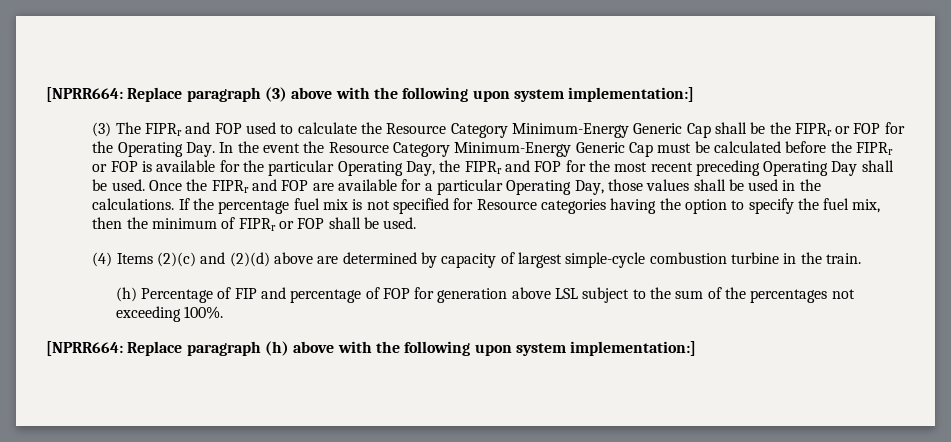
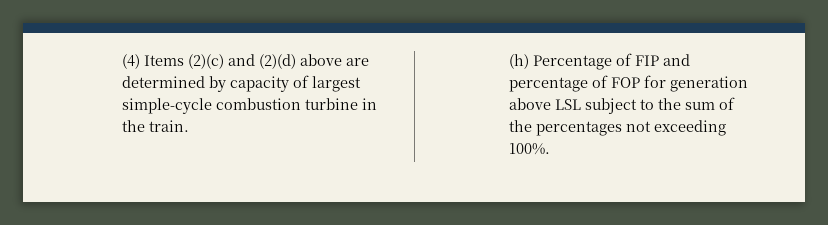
- [NPRR664: Replace paragraph (3) above with the following upon system implementation:]
- (3) The FIPRr and FOP used to calculate the Resource Category Minimum-Energy Generic Cap shall be the FIPRr or FOP for the Operating Day. In the event the Resource Category Minimum-Energy Generic Cap must be calculated before the FIPRr or FOP is available for the particular Operating Day, the FIPRr and FOP for the most recent preceding Operating Day shall be used. Once the FIPRr and FOP are available for a particular Operating Day, those values shall be used in the calculations. If the percentage fuel mix is not specified for Resource categories having the option to specify the fuel mix, then the minimum of FIPRr or FOP shall be used.
- [NPRR664: Replace paragraph (h) above with the following upon system implementation:]

